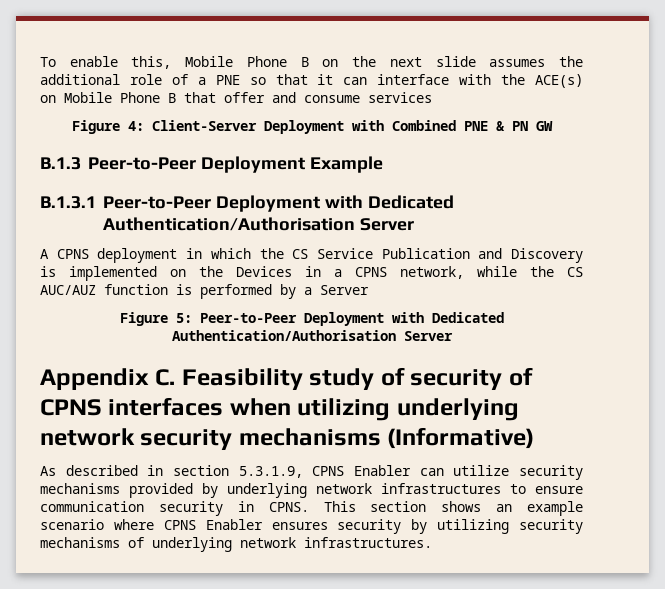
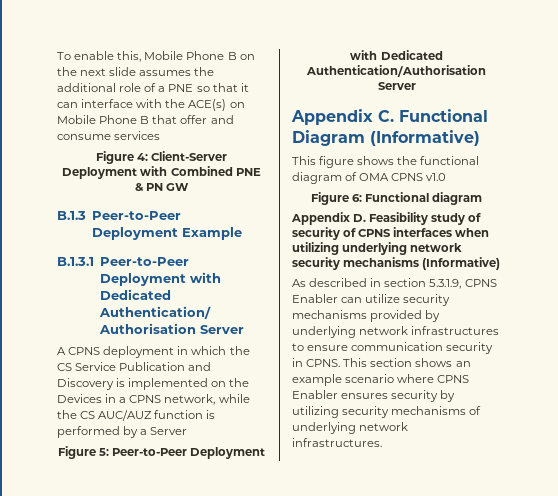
- Appendix C. Feasibility study of security of CPNS interfaces when utilizing underlying network security mechanisms (Informative)
+ Appendix C. Functional Diagram (Informative)
+ This figure shows the functional diagram of OMA CPNS v1.0
+ Figure 6: Functional diagram
+ Appendix D. Feasibility study of security of CPNS interfaces when utilizing underlying network security mechanisms (Informative)

